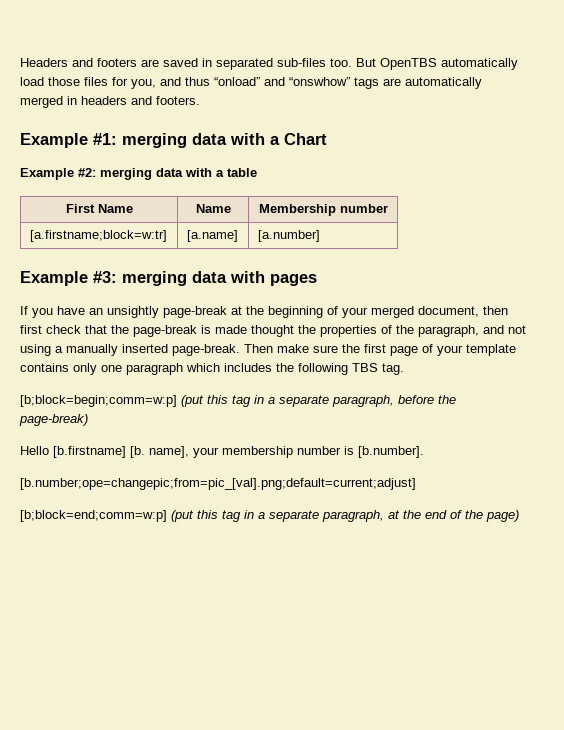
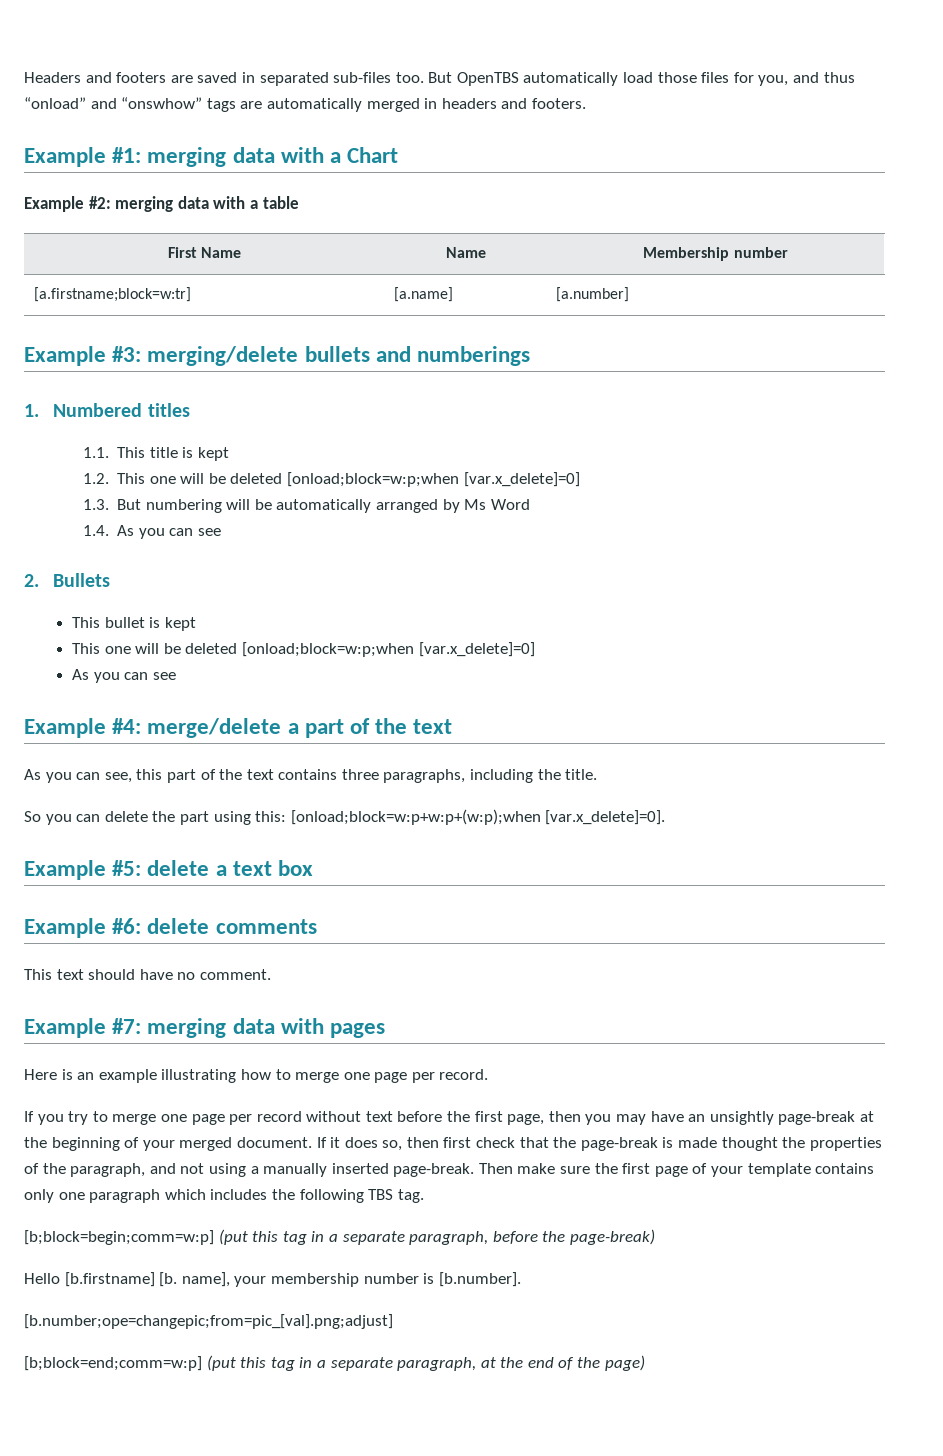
- Example #3: merging data with pages
- If you have an unsightly page-break at the beginning of your merged document, then first check that the page-break is made thought the properties of the paragraph, and not using a manually inserted page-break.
+ Example #3: merging/delete bullets and numberings
+ 1. Numbered titles
+ 1.1. This title is kept
+ 1.2. This one will be deleted [onload;block=w:p;when [var.x_delete]=0]
+ 1.3. But numbering will be automatically arranged by Ms Word
+ 1.4. As you can see
+ 2. Bullets
+ This bullet is kept
+ This one will be deleted [onload;block=w:p;when [var.x_delete]=0]
+ As you can see
+ Example #4: merge/delete a part of the text
+ As you can see, this part of the text contains three paragraphs, including the title.
+ So you can delete the part using this: [onload;block=w:p+w:p+(w:p);when [var.x_delete]=0].
+ Example #5: delete a text box
+ Example #6: delete comments
+ This text should have no comment.
+ Example #7: merging data with pages
+ Here is an example illustrating how to merge one page per record.
+ If you try to merge one page per record without text before the first page, then you may have an unsightly page-break at the beginning of your merged document. If it does so, then first check that the page-break is made thought the properties of the paragraph, and not using a manually inserted page-break.
- [b.number;ope=changepic;from=pic_[val].png;default=current;adjust]
+ [b.number;ope=changepic;from=pic_[val].png;adjust]

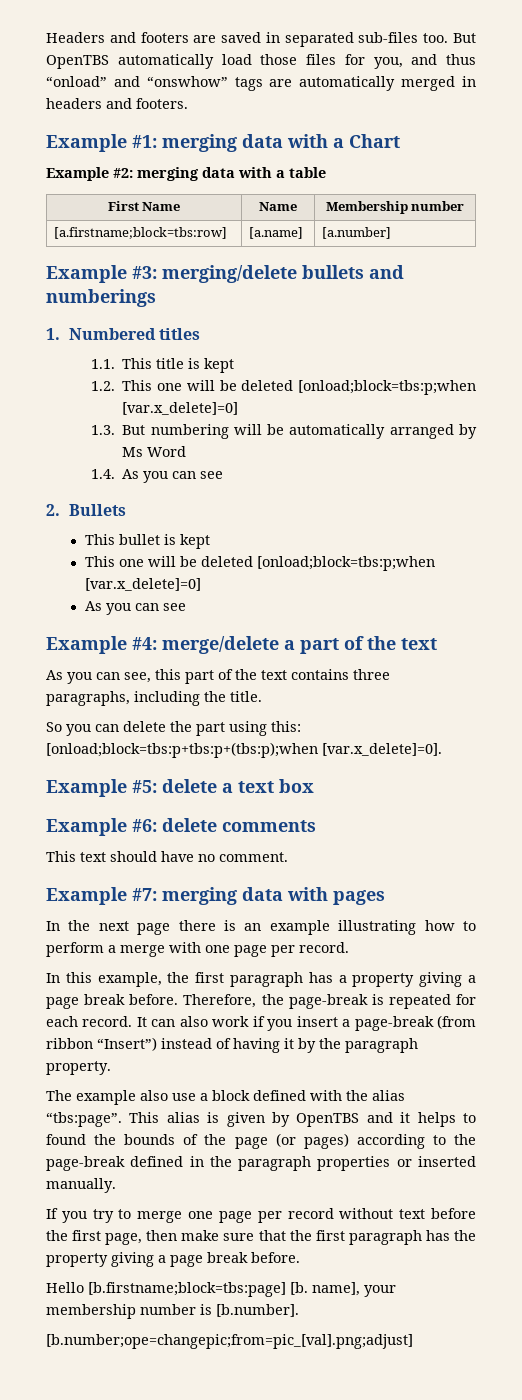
- [a.firstname;block=w:tr] | [a.name] | [a.number]
+ [a.firstname;block=tbs:row] | [a.name] | [a.number]
- 1.2. This one will be deleted [onload;block=w:p;when [var.x_delete]=0]
+ 1.2. This one will be deleted [onload;block=tbs:p;when [var.x_delete]=0]
  This bullet is kept
- This one will be deleted [onload;block=w:p;when [var.x_delete]=0]
+ This one will be deleted [onload;block=tbs:p;when [var.x_delete]=0]
- So you can delete the part using this: [onload;block=w:p+w:p+(w:p);when [var.x_delete]=0].
+ So you can delete the part using this: [onload;block=tbs:p+tbs:p+(tbs:p);when [var.x_delete]=0].
- Here is an example illustrating how to merge one page per record.
+ In the next page there is an example illustrating how to perform a merge with one page per record.
+ In this example, the first paragraph has a property giving a page break before. Therefore, the page-break is repeated for each record. It can also work if you insert a page-break (from ribbon “Insert”) instead of having it by the paragraph property.
+ The example also use a block defined with the alias “tbs:page”. This alias is given by OpenTBS and it helps to found the bounds of the page (or pages) according to the page-break defined in the paragraph properties or inserted manually.
- If you try to merge one page per record without text before the first page, then you may have an unsightly page-break at the beginning of your merged document. If it does so, then first check that the page-break is made thought the properties of the paragraph, and not using a manually inserted page-break. Then make sure the first page of your template contains only one paragraph which includes the following TBS tag.
- [b;block=begin;comm=w:p] (put this tag in a separate paragraph, before the page-break)
+ If you try to merge one page per record without text before the first page, then make sure that the first paragraph has the property giving a page break before.
- Hello [b.firstname] [b. name], your membership number is [b.number].
+ Hello [b.firstname;block=tbs:page] [b. name], your membership number is [b.number].
- [b;block=end;comm=w:p] (put this tag in a separate paragraph, at the end of the page)

